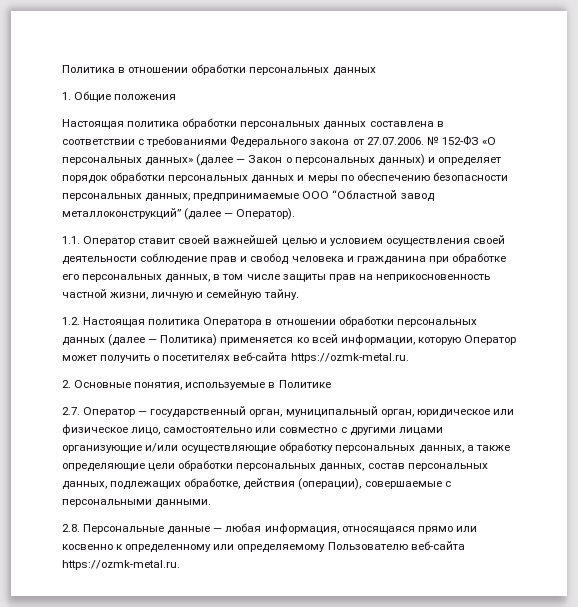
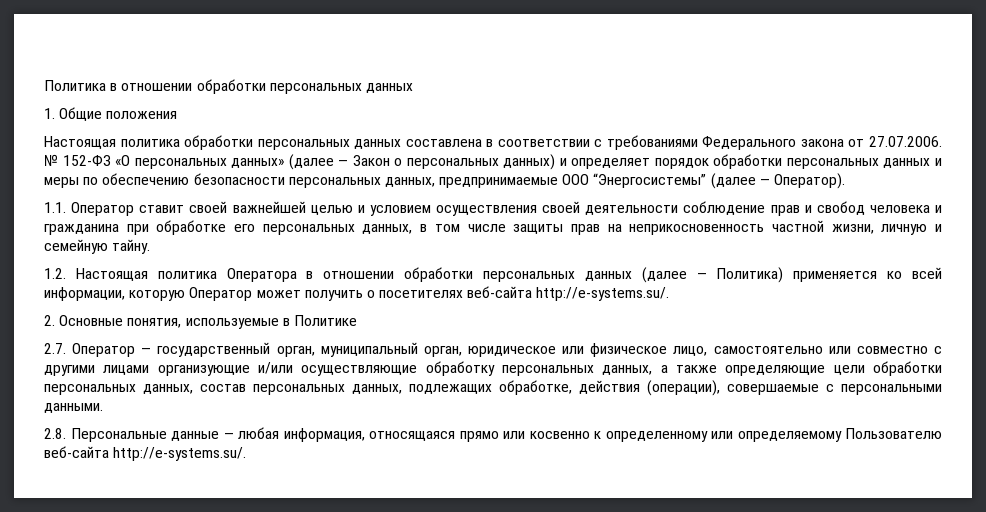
- Настоящая политика обработки персональных данных составлена в соответствии с требованиями Федерального закона от 27.07.2006. № 152-ФЗ «О персональных данных» (далее — Закон о персональных данных) и определяет порядок обработки персональных данных и меры по обеспечению безопасности персональных данных, предпринимаемые ООО “Областной завод металлоконструкций” (далее — Оператор).
+ Настоящая политика обработки персональных данных составлена в соответствии с требованиями Федерального закона от 27.07.2006. № 152-ФЗ «О персональных данных» (далее — Закон о персональных данных) и определяет порядок обработки персональных данных и меры по обеспечению безопасности персональных данных, предпринимаемые ООО “Энергосистемы” (далее — Оператор).
- 1.2. Настоящая политика Оператора в отношении обработки персональных данных (далее — Политика) применяется ко всей информации, которую Оператор может получить о посетителях веб-сайта https://ozmk-metal.ru.
+ 1.2. Настоящая политика Оператора в отношении обработки персональных данных (далее — Политика) применяется ко всей информации, которую Оператор может получить о посетителях веб-сайта http://e-systems.su/.
- 2.8. Персональные данные — любая информация, относящаяся прямо или косвенно к определенному или определяемому Пользователю веб-сайта https://ozmk-metal.ru.
+ 2.8. Персональные данные — любая информация, относящаяся прямо или косвенно к определенному или определяемому Пользователю веб-сайта http://e-systems.su/.

